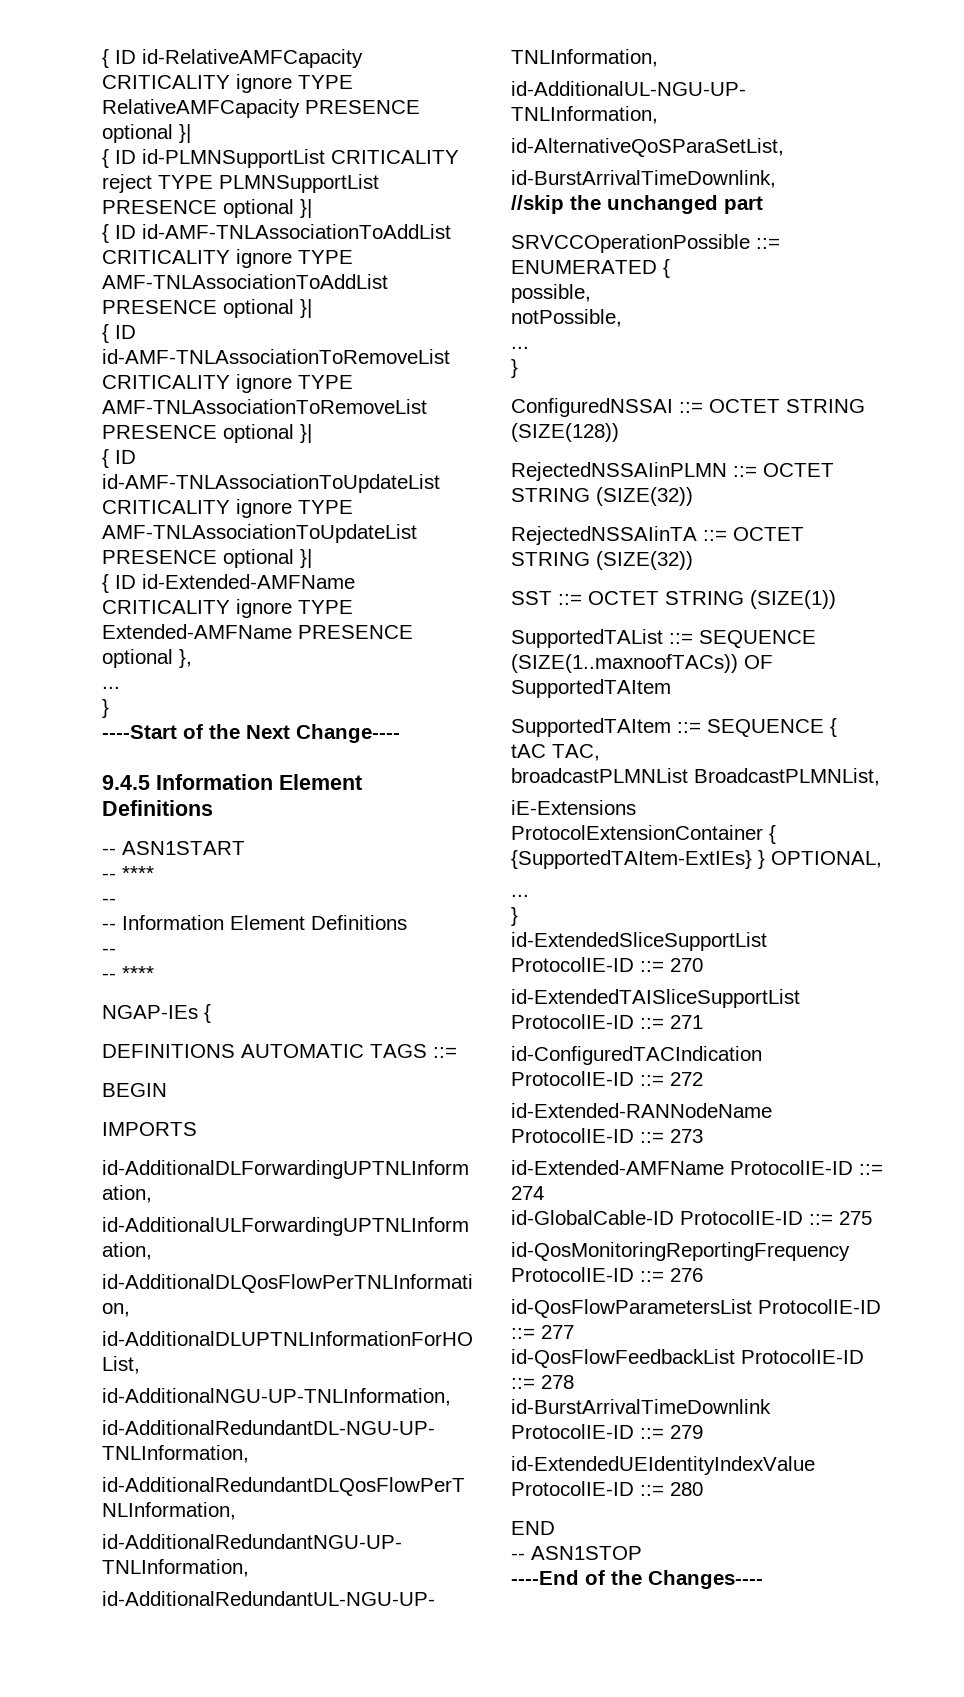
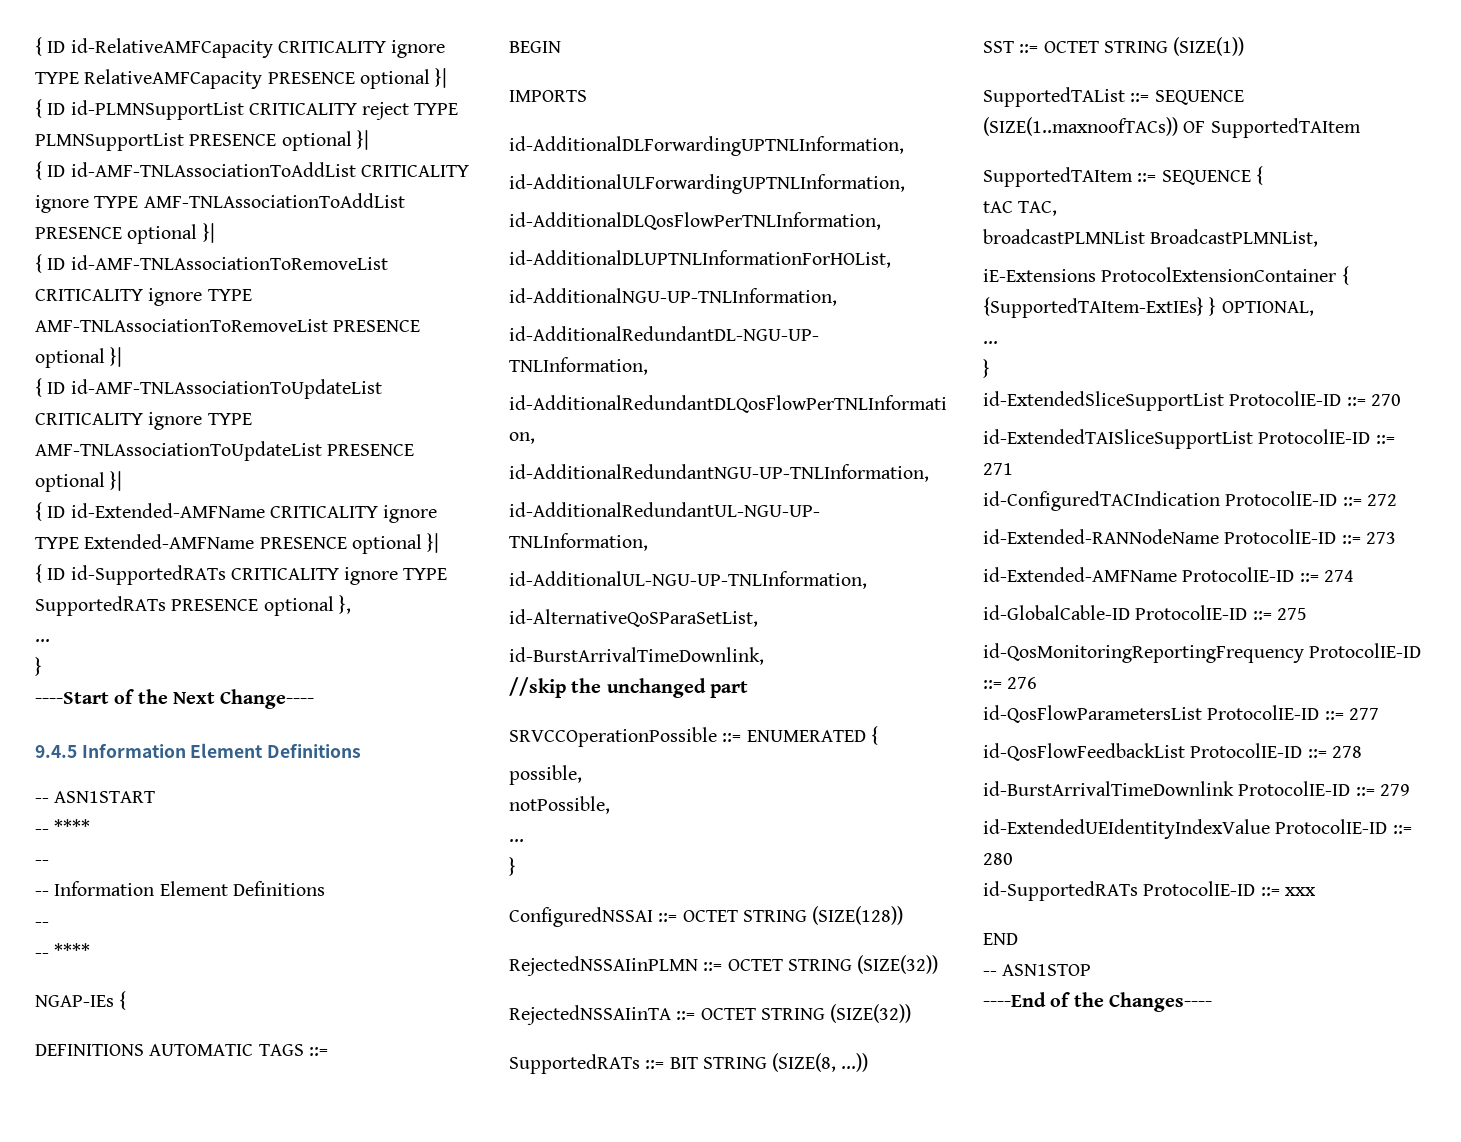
- { ID id-Extended-AMFName CRITICALITY ignore TYPE Extended-AMFName PRESENCE optional },
+ { ID id-Extended-AMFName CRITICALITY ignore TYPE Extended-AMFName PRESENCE optional }|
+ { ID id-SupportedRATs CRITICALITY ignore TYPE SupportedRATs PRESENCE optional },
+ SupportedRATs ::= BIT STRING (SIZE(8, ...))
+ id-SupportedRATs ProtocolIE-ID ::= xxx

